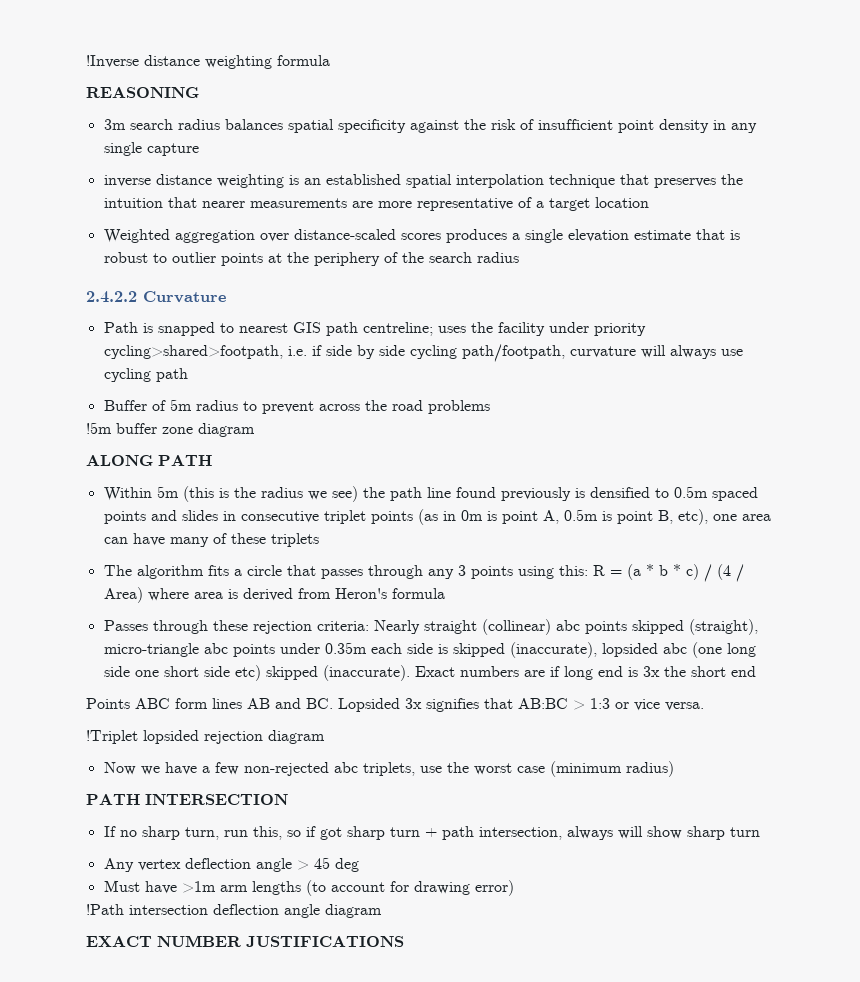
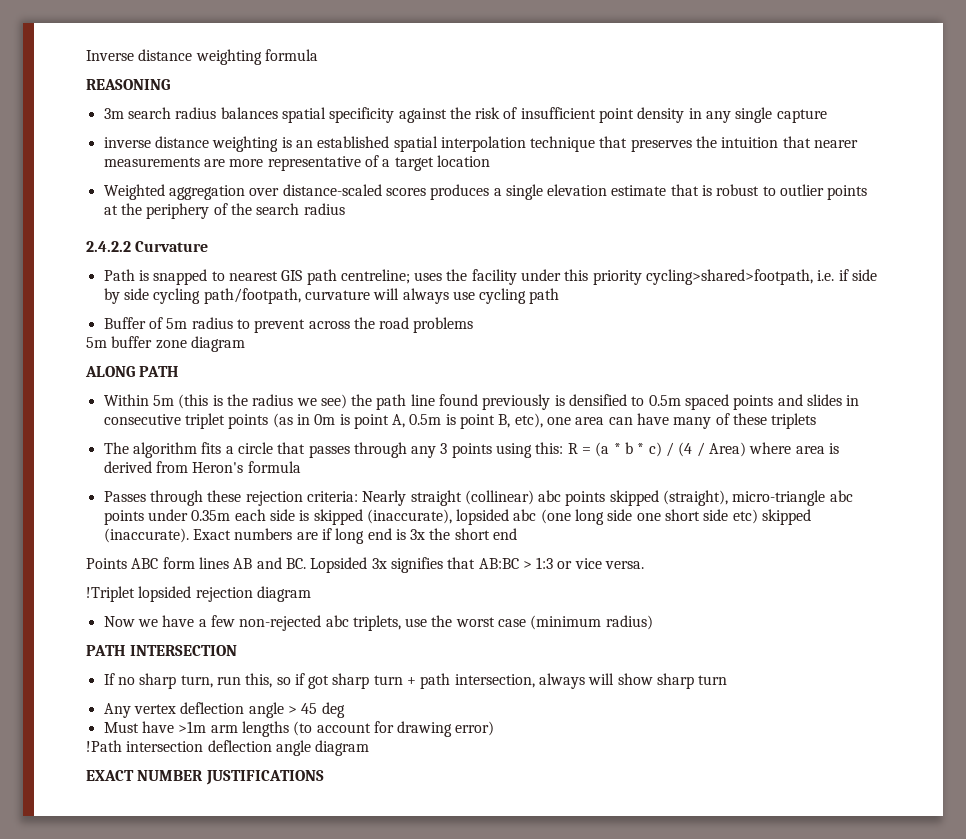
- !Inverse distance weighting formula
+ Inverse distance weighting formula
- Path is snapped to nearest GIS path centreline; uses the facility under priority cycling>shared>footpath, i.e. if side by side cycling path/footpath, curvature will always use cycling path
+ Path is snapped to nearest GIS path centreline; uses the facility under this priority cycling>shared>footpath, i.e. if side by side cycling path/footpath, curvature will always use cycling path
- !5m buffer zone diagram
+ 5m buffer zone diagram

